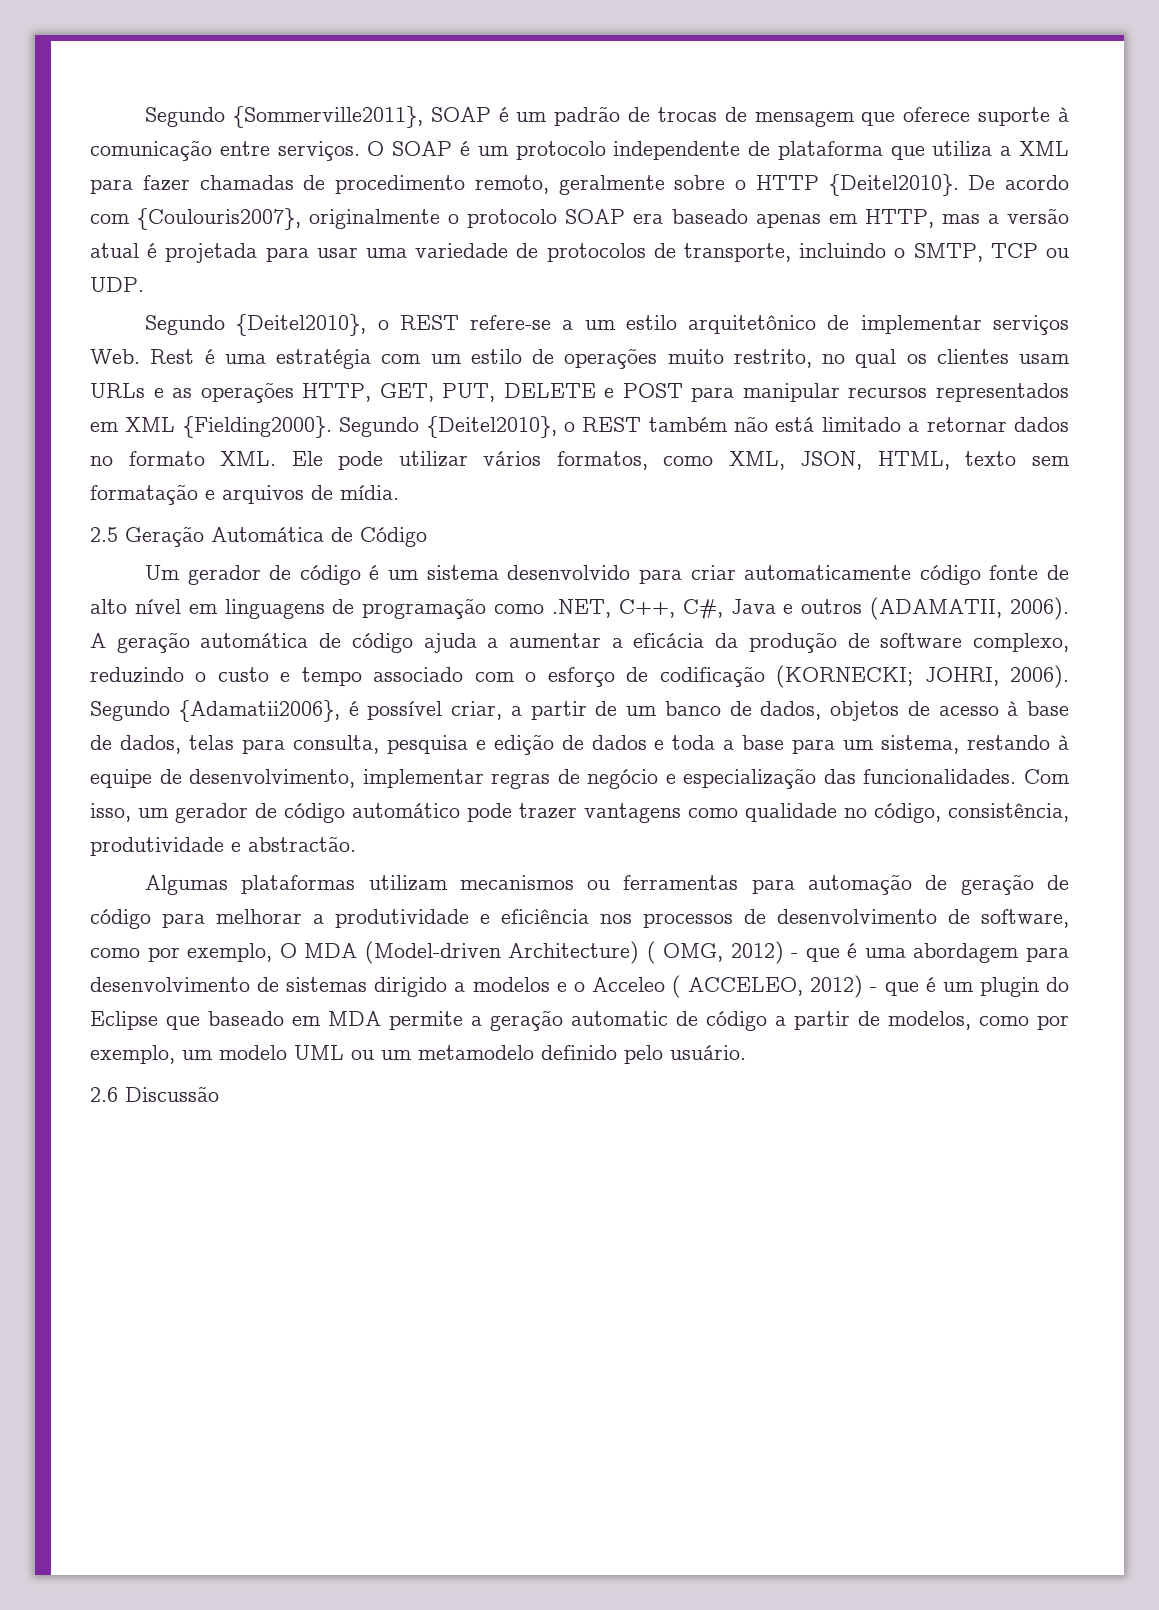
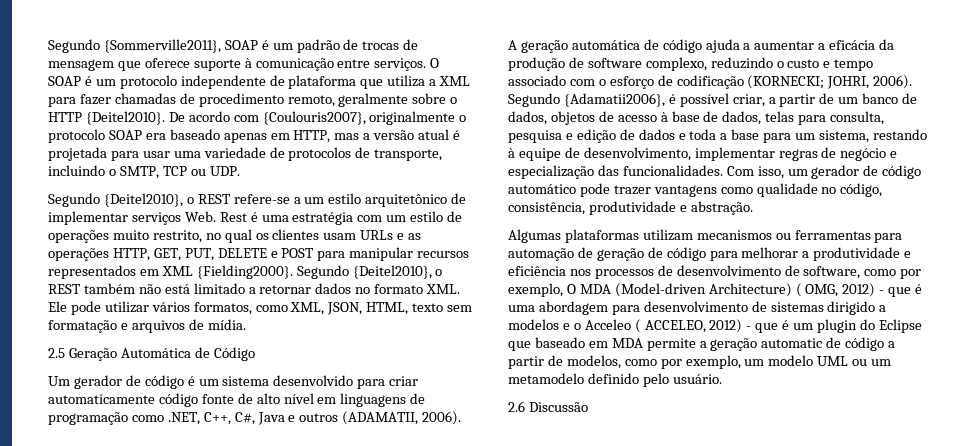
- Com isso, um gerador de código automático pode trazer vantagens como qualidade no código, consistência, produtividade e abstractão.
+ Com isso, um gerador de código automático pode trazer vantagens como qualidade no código, consistência, produtividade e abstração.

